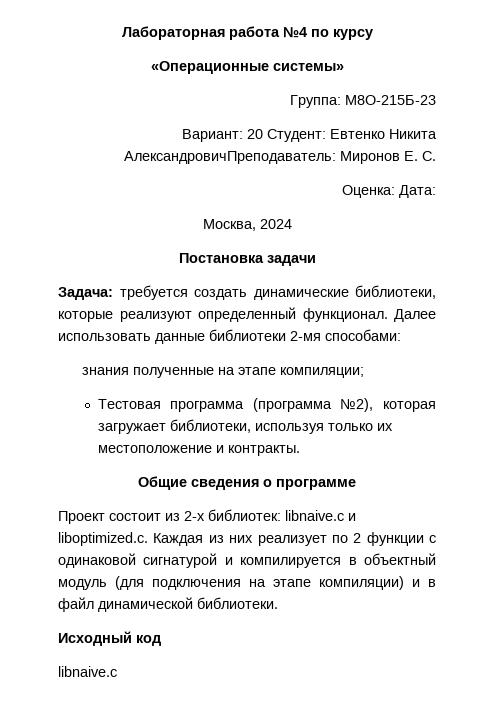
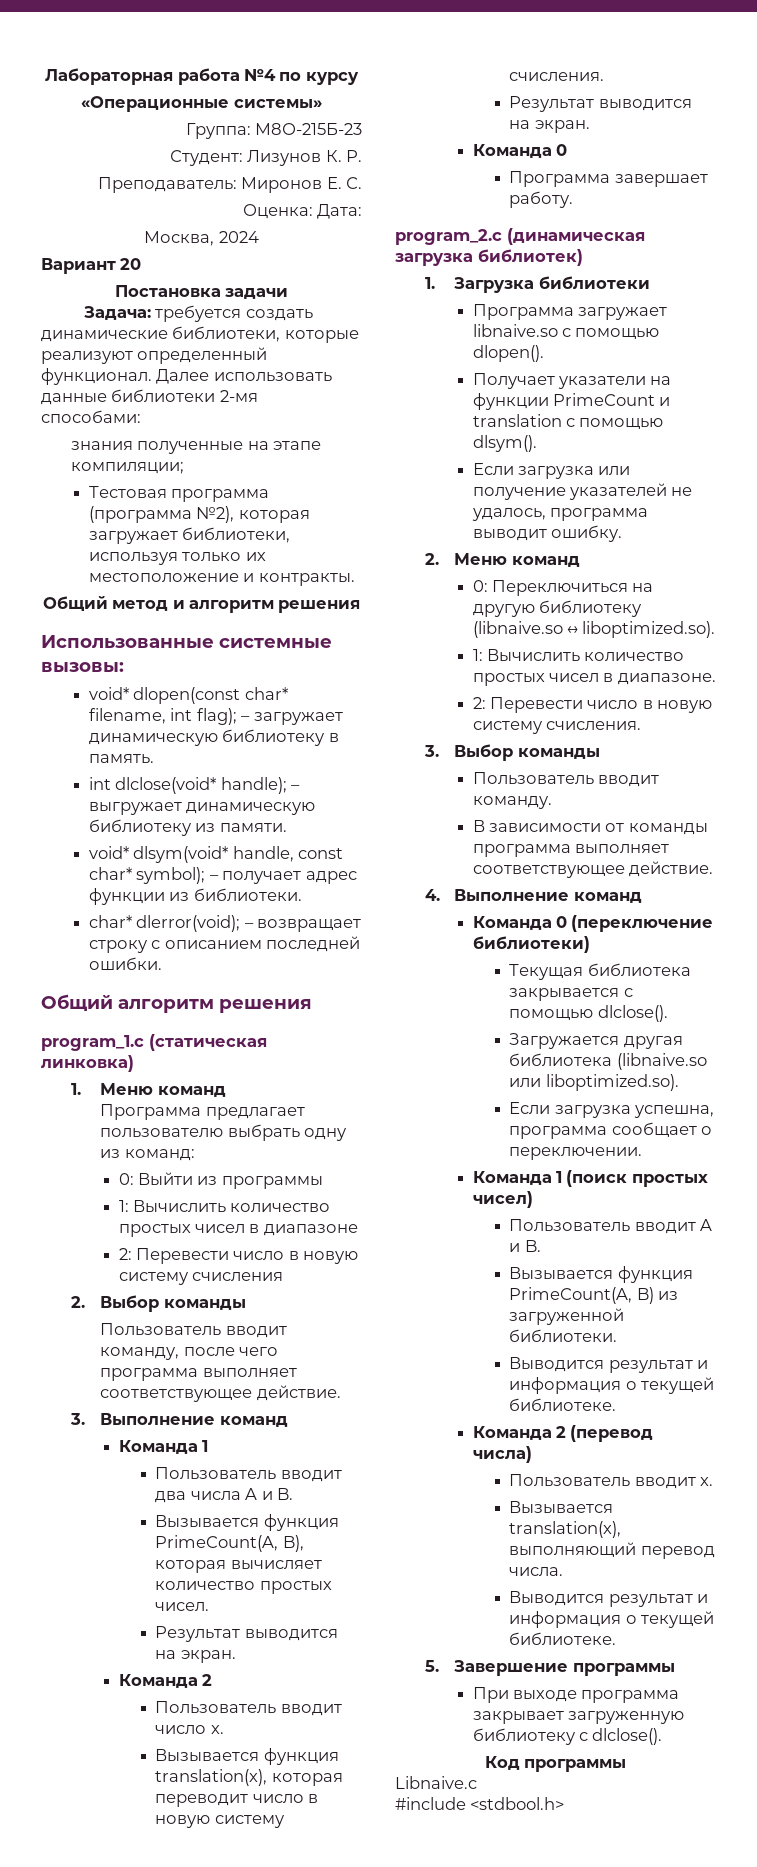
- Вариант: 20 Студент: Евтенко Никита АлександровичПреподаватель: Миронов Е. С.
+ Студент: Лизунов К. Р.
+ Преподаватель: Миронов Е. С.
+ Вариант 20
- Общие сведения о программе
- Проект состоит из 2-х библиотек: libnaive.c и liboptimized.c. Каждая из них реализует по 2 функции с одинаковой сигнатурой и компилируется в объектный модуль (для подключения на этапе компиляции) и в файл динамической библиотеки.
- Исходный код
- libnaive.c
+ Общий метод и алгоритм решения
+ Использованные системные вызовы:
+ void* dlopen(const char* filename, int flag); – загружает динамическую библиотеку в память.
+ int dlclose(void* handle); – выгружает динамическую библиотеку из памяти.
+ void* dlsym(void* handle, const char* symbol); – получает адрес функции из библиотеки.
+ char* dlerror(void); – возвращает строку с описанием последней ошибки.
+ Общий алгоритм решения
+ program_1.c (статическая линковка)
+ 1. Меню команд
+ Программа предлагает пользователю выбрать одну из команд:
+ 0: Выйти из программы
+ 1: Вычислить количество простых чисел в диапазоне
+ 2: Перевести число в новую систему счисления
+ 2. Выбор команды
+ Пользователь вводит команду, после чего программа выполняет соответствующее действие.
+ 3. Выполнение команд
+ Команда 1
+ Пользователь вводит два числа A и B.
+ Вызывается функция PrimeCount(A, B), которая вычисляет количество простых чисел.
+ Результат выводится на экран.
+ Команда 2
+ Пользователь вводит число x.
+ Вызывается функция translation(x), которая переводит число в новую систему счисления.
+ Результат выводится на экран.
+ Команда 0
+ Программа завершает работу.
+ program_2.c (динамическая загрузка библиотек)
+ 1. Загрузка библиотеки
+ Программа загружает libnaive.so с помощью dlopen().
+ Получает указатели на функции PrimeCount и translation с помощью dlsym().
+ Если загрузка или получение указателей не удалось, программа выводит ошибку.
+ 2. Меню команд
+ 0: Переключиться на другую библиотеку (libnaive.so ↔ liboptimized.so).
+ 1: Вычислить количество простых чисел в диапазоне.
+ 2: Перевести число в новую систему счисления.
+ 3. Выбор команды
+ Пользователь вводит команду.
+ В зависимости от команды программа выполняет соответствующее действие.
+ 4. Выполнение команд
+ Команда 0 (переключение библиотеки)
+ Текущая библиотека закрывается с помощью dlclose().
+ Загружается другая библиотека (libnaive.so или liboptimized.so).
+ Если загрузка успешна, программа сообщает о переключении.
+ Команда 1 (поиск простых чисел)
+ Пользователь вводит A и B.
+ Вызывается функция PrimeCount(A, B) из загруженной библиотеки.
+ Выводится результат и информация о текущей библиотеке.
+ Команда 2 (перевод числа)
+ Пользователь вводит x.
+ Вызывается translation(x), выполняющий перевод числа.
+ Выводится результат и информация о текущей библиотеке.
+ 5. Завершение программы
+ При выходе программа закрывает загруженную библиотеку с dlclose().
+ Код программы
+ Libnaive.c
+ #include <stdbool.h>

